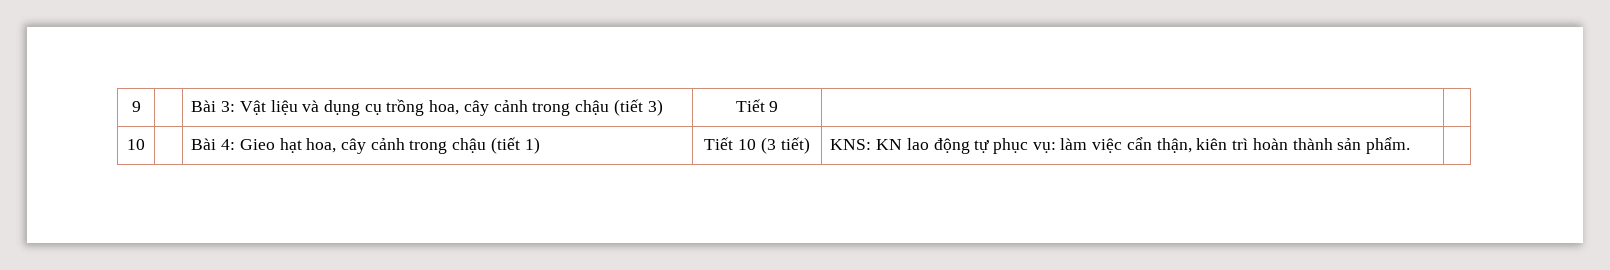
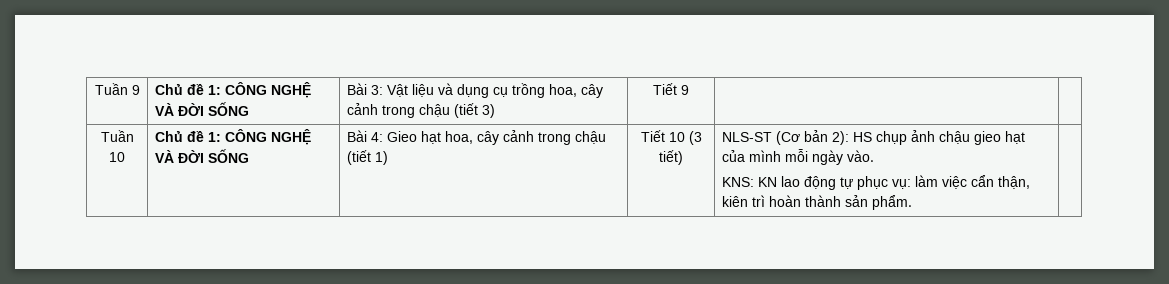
- 9 | | Bài 3: Vật liệu và dụng cụ trồng hoa, cây cảnh trong chậu (tiết 3) | Tiết 9 | |
- 10
+ Tuần 9 | Chủ đề 1: CÔNG NGHỆ VÀ ĐỜI SỐNG | Bài 3: Vật liệu và dụng cụ trồng hoa, cây cảnh trong chậu (tiết 3) | Tiết 9 | |
+ Tuần 10 | Chủ đề 1: CÔNG NGHỆ VÀ ĐỜI SỐNG
+ NLS-ST (Cơ bản 2): HS chụp ảnh chậu gieo hạt của mình mỗi ngày vào.

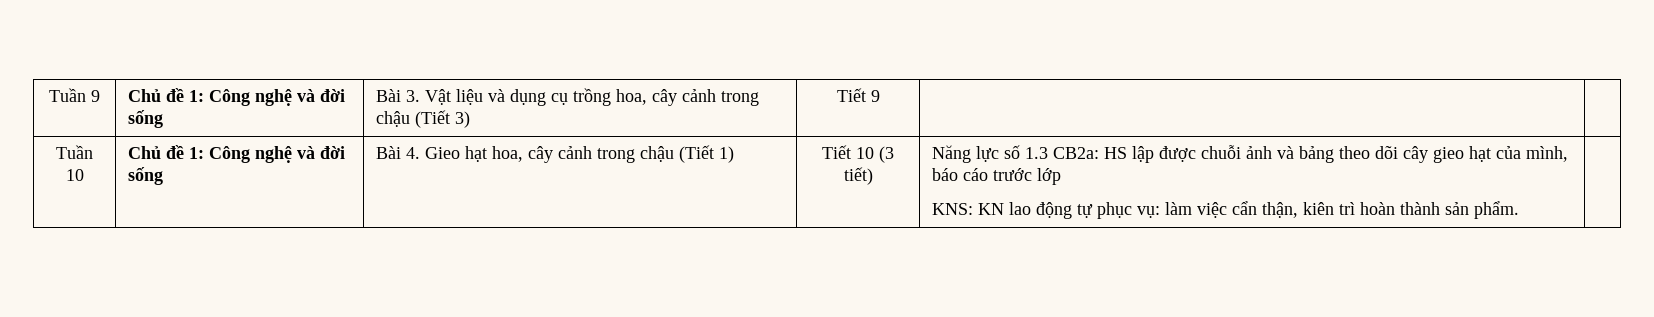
- Tuần 9 | Chủ đề 1: CÔNG NGHỆ VÀ ĐỜI SỐNG | Bài 3: Vật liệu và dụng cụ trồng hoa, cây cảnh trong chậu (tiết 3) | Tiết 9 | |
+ Tuần 9 | Chủ đề 1: Công nghệ và đời sống | Bài 3. Vật liệu và dụng cụ trồng hoa, cây cảnh trong chậu (Tiết 3) | Tiết 9 | |
- Chủ đề 1: CÔNG NGHỆ VÀ ĐỜI SỐNG | Bài 4: Gieo hạt hoa, cây cảnh trong chậu (tiết 1)
+ Chủ đề 1: Công nghệ và đời sống | Bài 4. Gieo hạt hoa, cây cảnh trong chậu (Tiết 1)
- NLS-ST (Cơ bản 2): HS chụp ảnh chậu gieo hạt của mình mỗi ngày vào.
+ Năng lực số 1.3 CB2a: HS lập được chuỗi ảnh và bảng theo dõi cây gieo hạt của mình, báo cáo trước lớp

